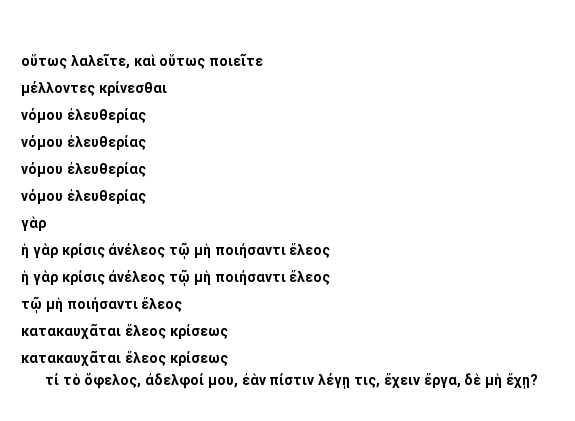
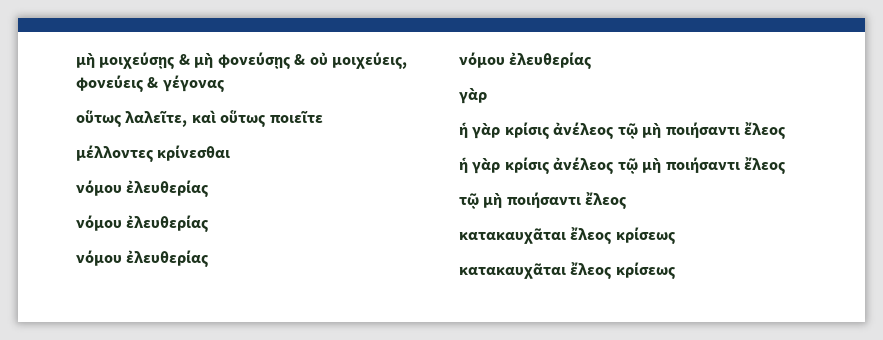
+ μὴ μοιχεύσῃς & μὴ φονεύσῃς & οὐ μοιχεύεις, φονεύεις & γέγονας
- τί τὸ ὄφελος, ἀδελφοί μου, ἐὰν πίστιν λέγῃ τις, ἔχειν ἔργα, δὲ μὴ ἔχῃ?

